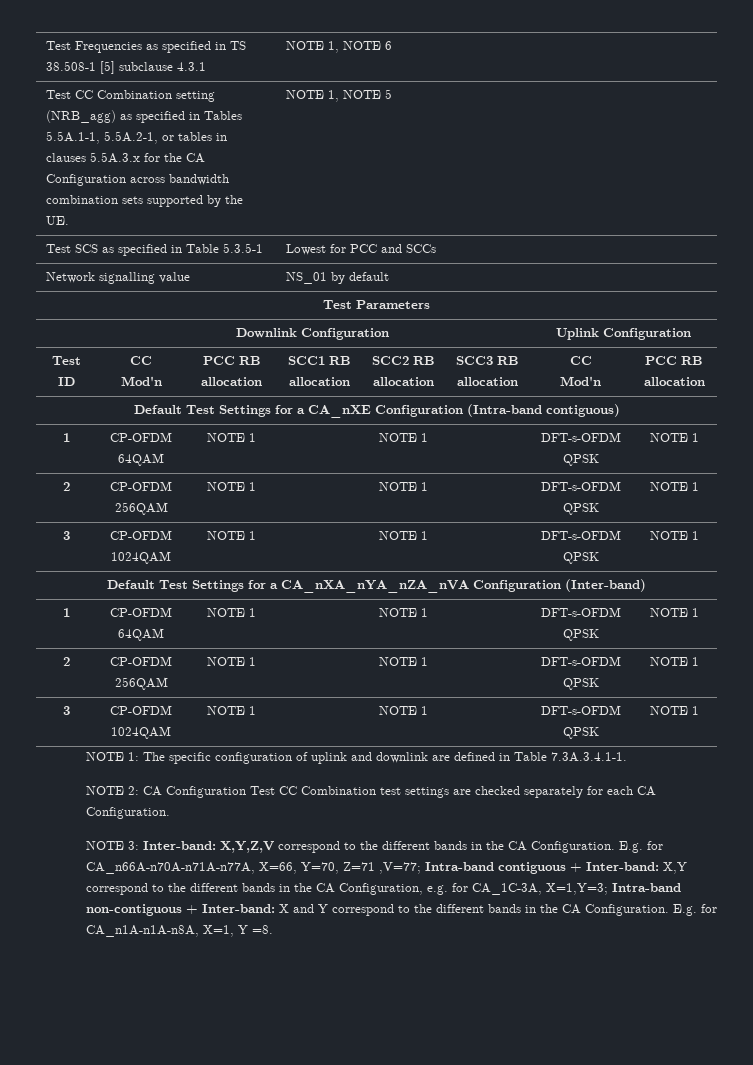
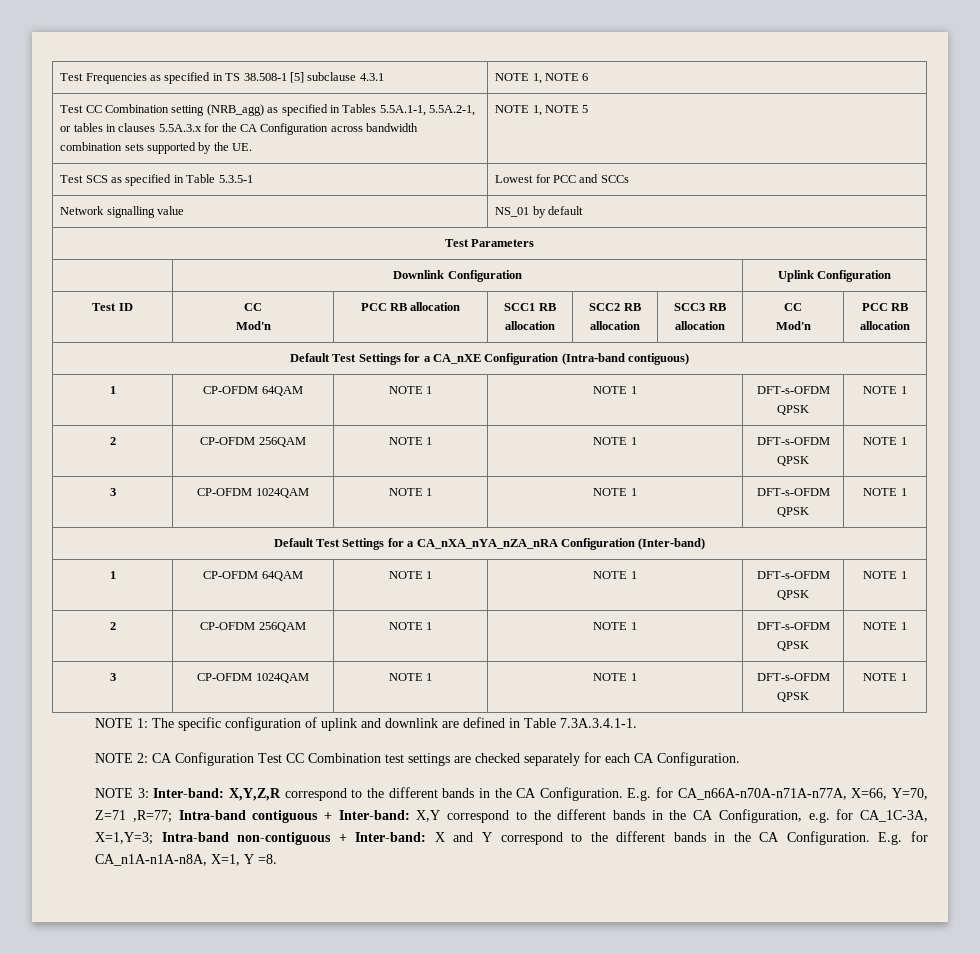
- Default Test Settings for a CA_nXA_nYA_nZA_nVA Configuration (Inter-band)
+ Default Test Settings for a CA_nXA_nYA_nZA_nRA Configuration (Inter-band)
- NOTE 3: Inter-band: X,Y,Z,V correspond to the different bands in the CA Configuration.
+ NOTE 3: Inter-band: X,Y,Z,R correspond to the different bands in the CA Configuration.
- E.g. for CA_n66A-n70A-n71A-n77A, X=66, Y=70, Z=71 ,V=77; Intra-band contiguous + Inter-band: X,Y correspond to the different bands in the CA Configuration, e.g. for CA_1C-3A, X=1,Y=3; Intra-band non-contiguous + Inter-band: X and Y correspond to the different bands in the CA Configuration.
+ E.g. for CA_n66A-n70A-n71A-n77A, X=66, Y=70, Z=71 ,R=77; Intra-band contiguous + Inter-band: X,Y correspond to the different bands in the CA Configuration, e.g. for CA_1C-3A, X=1,Y=3; Intra-band non-contiguous + Inter-band: X and Y correspond to the different bands in the CA Configuration.

